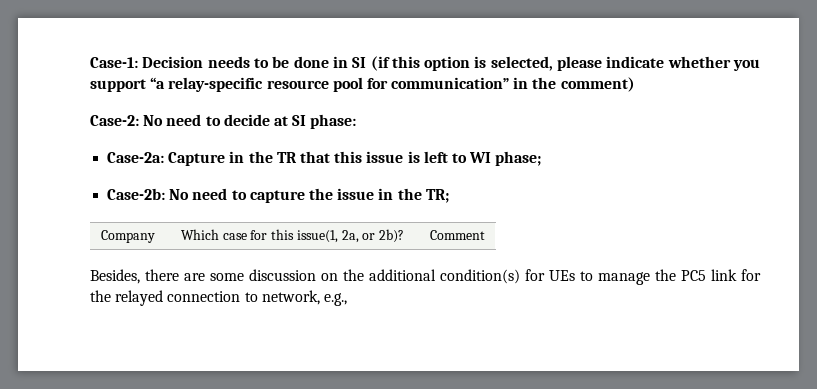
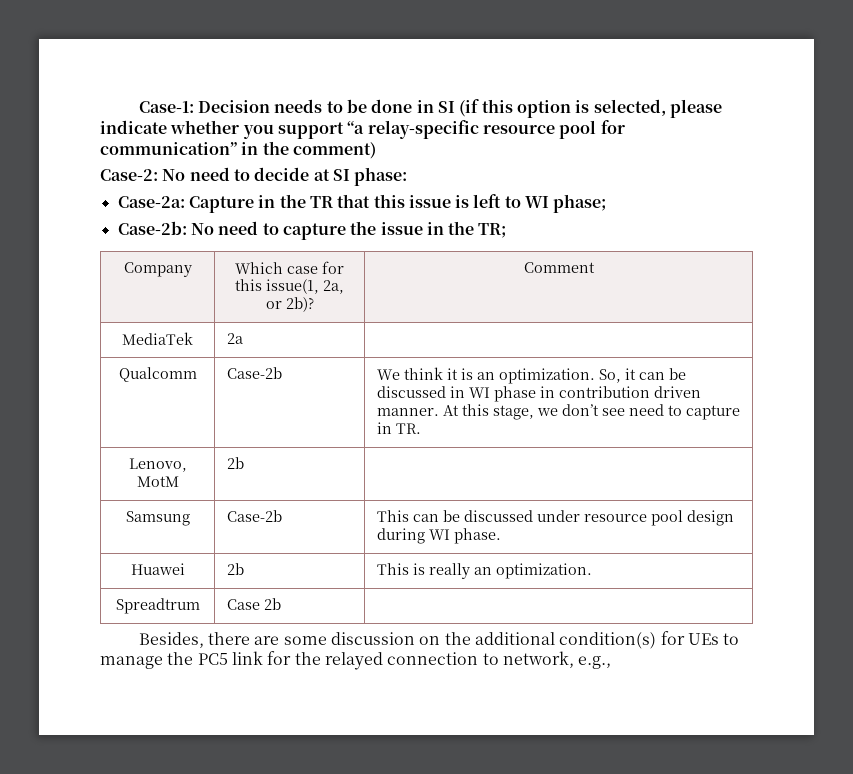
+ MediaTek | 2a |
+ Qualcomm | Case-2b | We think it is an optimization. So, it can be discussed in WI phase in contribution driven manner. At this stage, we don’t see need to capture in TR.
+ Lenovo, MotM | 2b |
+ Samsung | Case-2b | This can be discussed under resource pool design during WI phase.
+ Huawei | 2b | This is really an optimization.
+ Spreadtrum | Case 2b |

